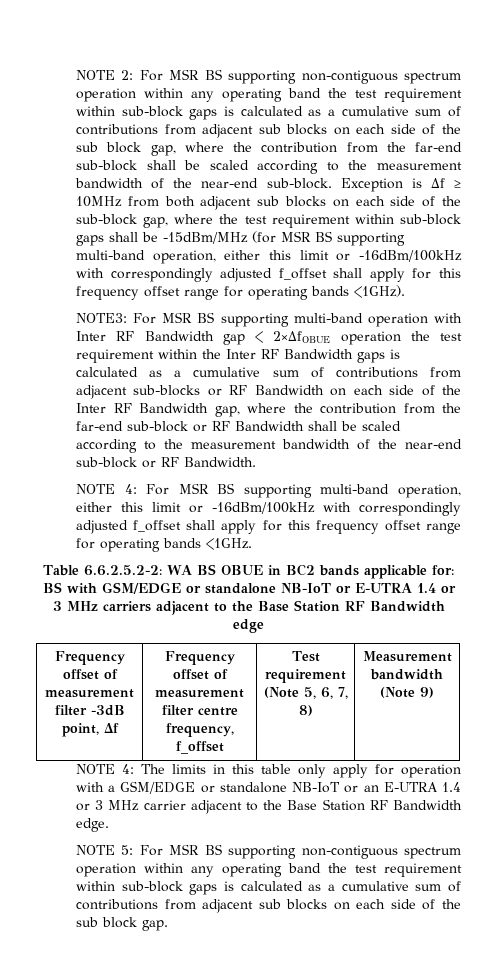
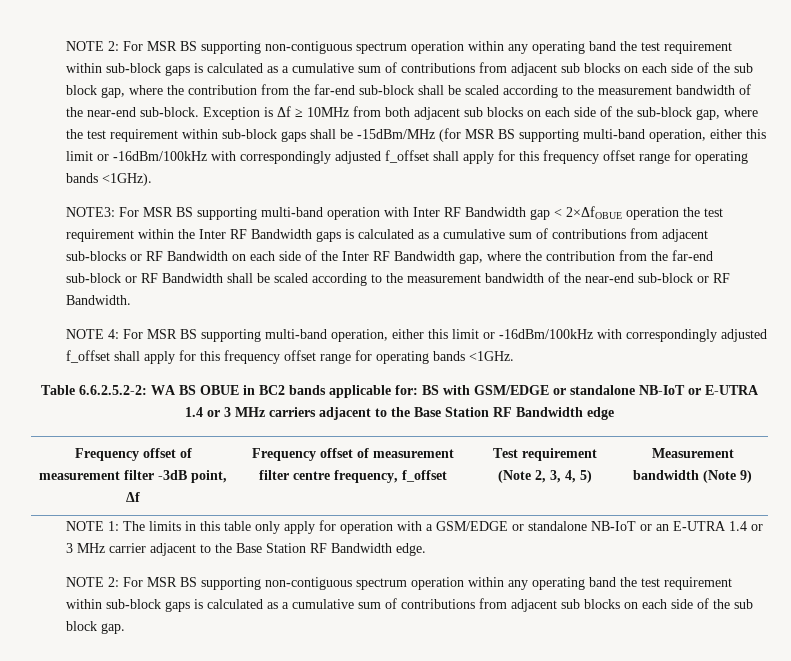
- Frequency offset of measurement filter -3dB point, Δf | Frequency offset of measurement filter centre frequency, f_offset | Test requirement (Note 5, 6, 7, 8) | Measurement bandwidth (Note 9)
+ Frequency offset of measurement filter -3dB point, Δf | Frequency offset of measurement filter centre frequency, f_offset | Test requirement (Note 2, 3, 4, 5) | Measurement bandwidth (Note 9)
- NOTE 4: The limits in this table only apply for operation with a GSM/EDGE or standalone NB-IoT or an E-UTRA 1.4 or 3 MHz carrier adjacent to the Base Station RF Bandwidth edge.
+ NOTE 1: The limits in this table only apply for operation with a GSM/EDGE or standalone NB-IoT or an E-UTRA 1.4 or 3 MHz carrier adjacent to the Base Station RF Bandwidth edge.
- NOTE 5: For MSR BS supporting non-contiguous spectrum operation within any operating band the test requirement within sub-block gaps is calculated as a cumulative sum of contributions from adjacent sub blocks on each side of the sub block gap.
+ NOTE 2: For MSR BS supporting non-contiguous spectrum operation within any operating band the test requirement within sub-block gaps is calculated as a cumulative sum of contributions from adjacent sub blocks on each side of the sub block gap.

